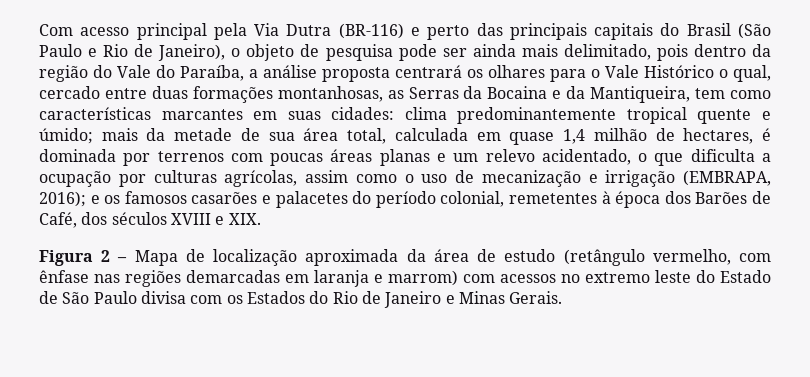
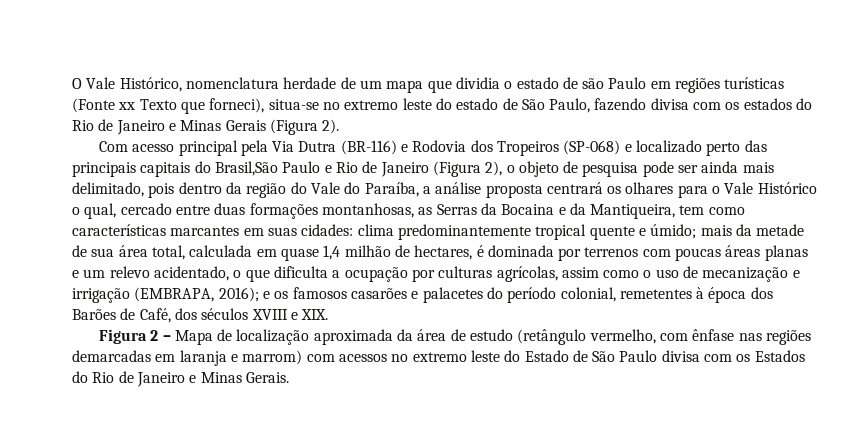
+ O Vale Histórico, nomenclatura herdade de um mapa que dividia o estado de são Paulo em regiões turísticas (Fonte xx Texto que forneci), situa-se no extremo leste do estado de São Paulo, fazendo divisa com os estados do Rio de Janeiro e Minas Gerais (Figura 2).
- Com acesso principal pela Via Dutra (BR-116) e perto das principais capitais do Brasil (São Paulo e Rio de Janeiro), o objeto de pesquisa pode ser ainda mais delimitado, pois dentro da região do Vale do Paraíba, a análise proposta centrará os olhares para o Vale Histórico o qual, cercado entre duas formações montanhosas, as Serras da Bocaina e da Mantiqueira, tem como características marcantes em suas cidades:
+ Com acesso principal pela Via Dutra (BR-116) e Rodovia dos Tropeiros (SP-068) e localizado perto das principais capitais do Brasil,São Paulo e Rio de Janeiro (Figura 2), o objeto de pesquisa pode ser ainda mais delimitado, pois dentro da região do Vale do Paraíba, a análise proposta centrará os olhares para o Vale Histórico o qual, cercado entre duas formações montanhosas, as Serras da Bocaina e da Mantiqueira, tem como características marcantes em suas cidades:

